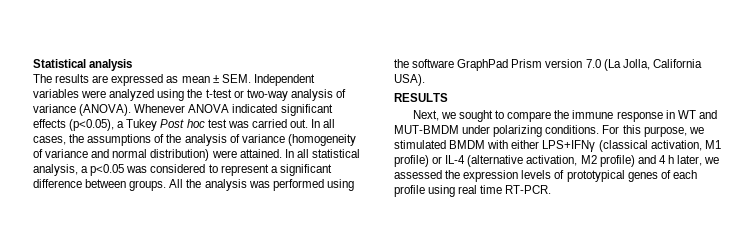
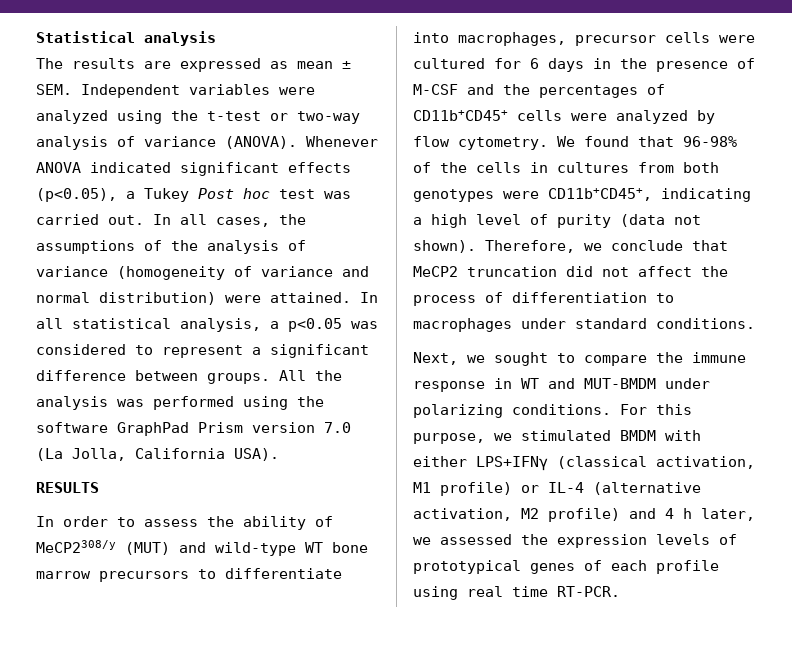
+ In order to assess the ability of MeCP2308/y (MUT) and wild-type WT bone marrow precursors to differentiate into macrophages, precursor cells were cultured for 6 days in the presence of M-CSF and the percentages of CD11b+CD45+ cells were analyzed by flow cytometry. We found that 96-98% of the cells in cultures from both genotypes were CD11b+CD45+, indicating a high level of purity (data not shown). Therefore, we conclude that MeCP2 truncation did not affect the process of differentiation to macrophages under standard conditions.

